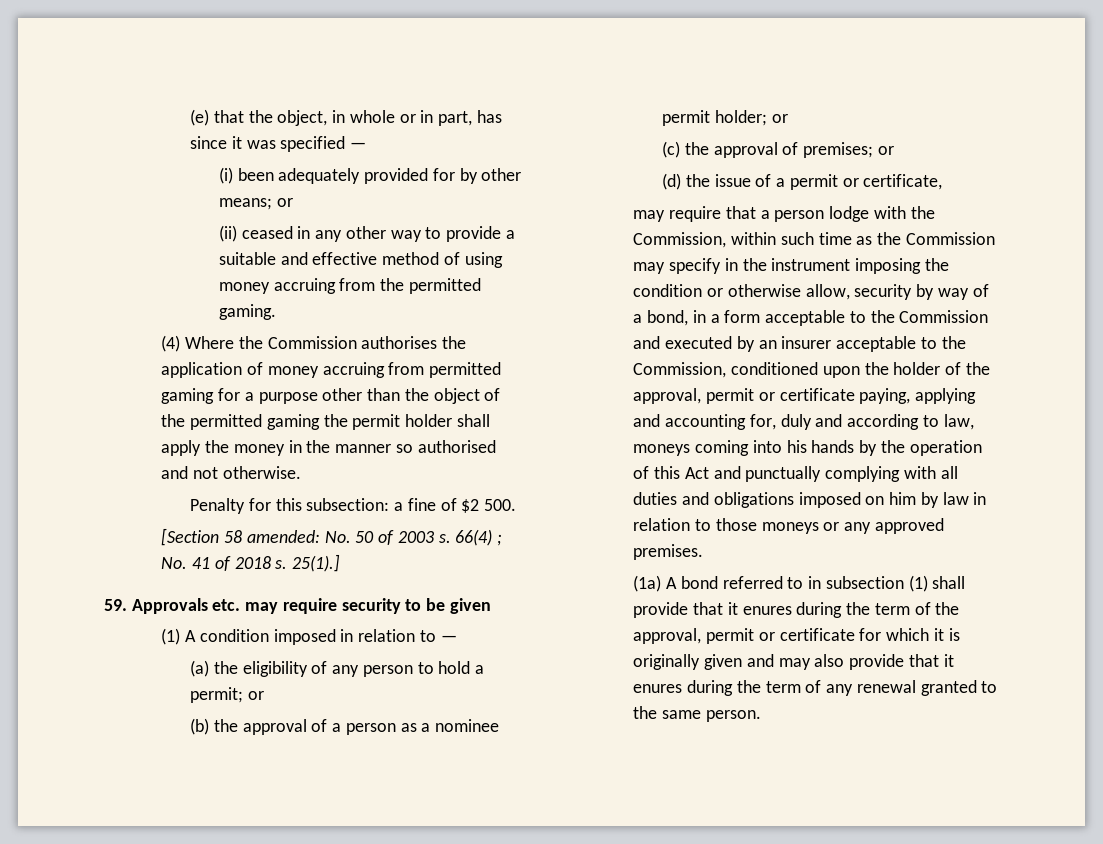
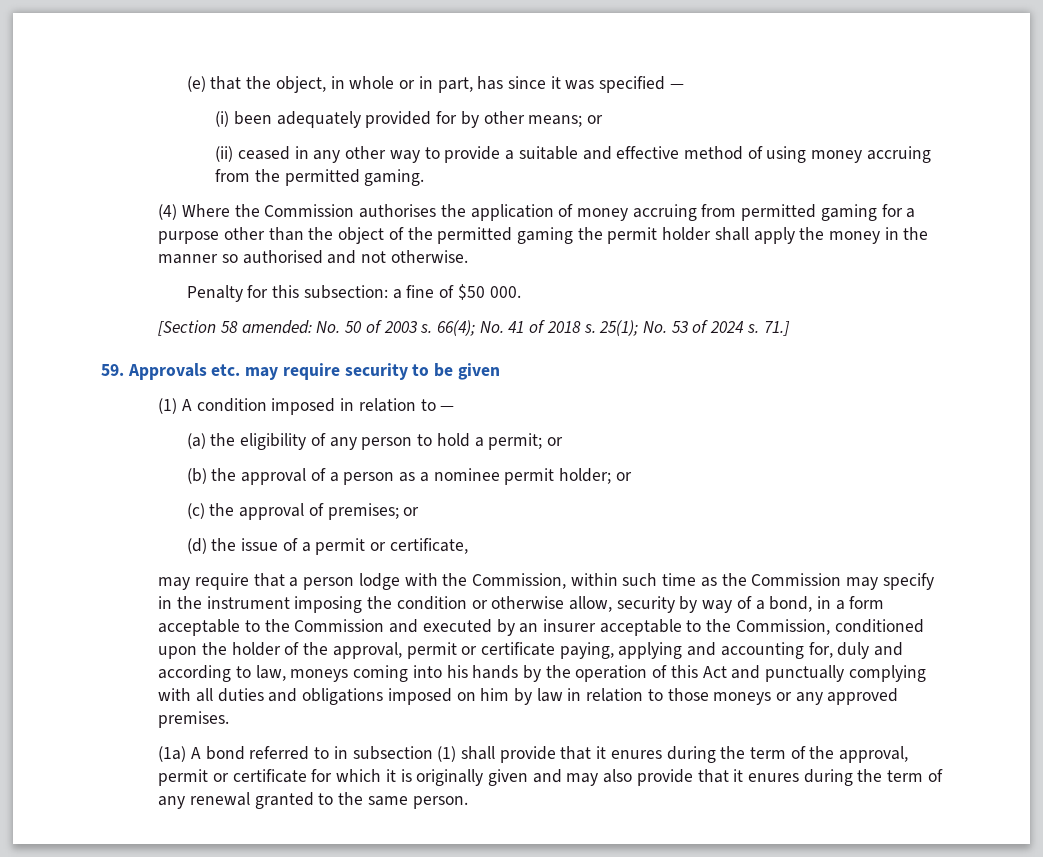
- Penalty for this subsection: a fine of $2 500.
+ Penalty for this subsection: a fine of $50 000.
- 66(4) ; No. 41 of 2018 s.
+ 66(4); No. 41 of 2018 s.
- 25(1).]
+ 25(1); No. 53 of 2024 s. 71.]

